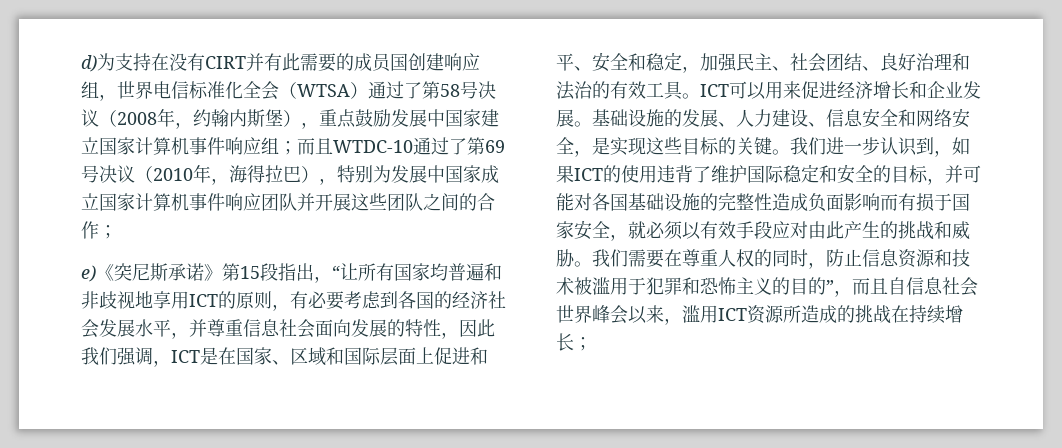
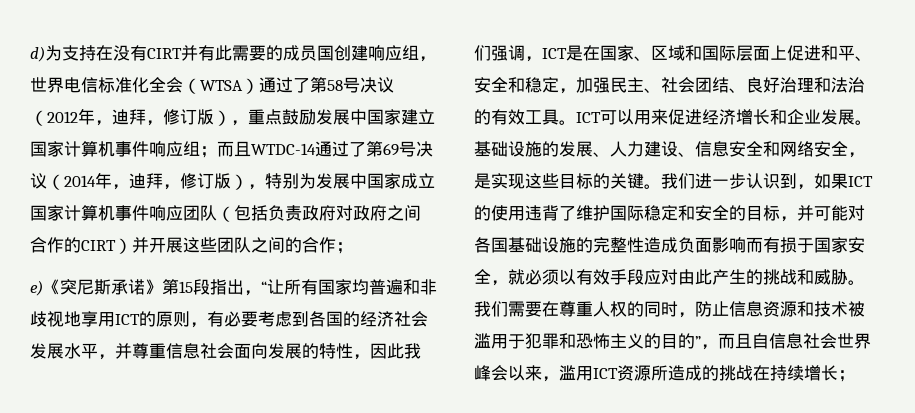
- d)为支持在没有CIRT并有此需要的成员国创建响应组，世界电信标准化全会（WTSA）通过了第58号决议（2008年，约翰内斯堡），重点鼓励发展中国家建立国家计算机事件响应组；而且WTDC-10通过了第69号决议（2010年，海得拉巴），特别为发展中国家成立国家计算机事件响应团队并开展这些团队之间的合作；
+ d)为支持在没有CIRT并有此需要的成员国创建响应组，世界电信标准化全会（WTSA）通过了第58号决议（2012年，迪拜，修订版），重点鼓励发展中国家建立国家计算机事件响应组；而且WTDC-14通过了第69号决议（2014年，迪拜，修订版），特别为发展中国家成立国家计算机事件响应团队（包括负责政府对政府之间合作的CIRT）并开展这些团队之间的合作；

